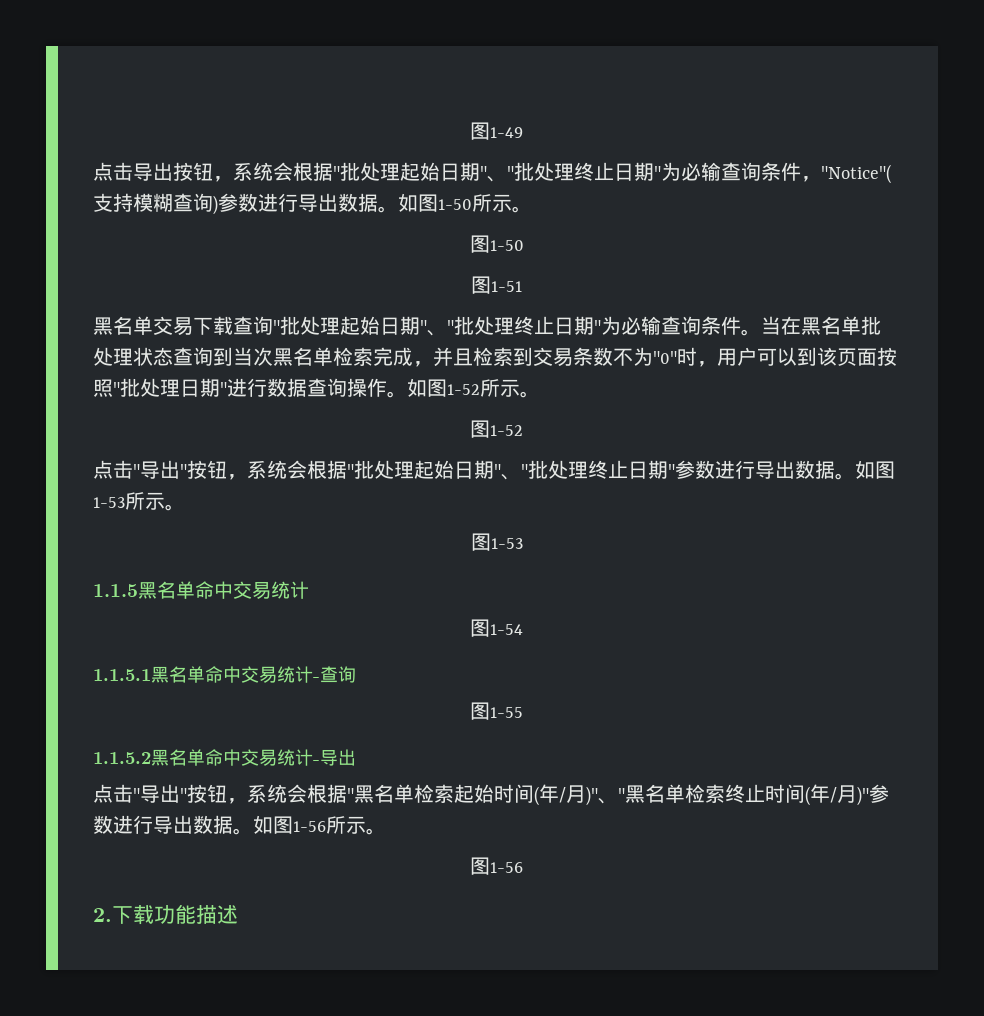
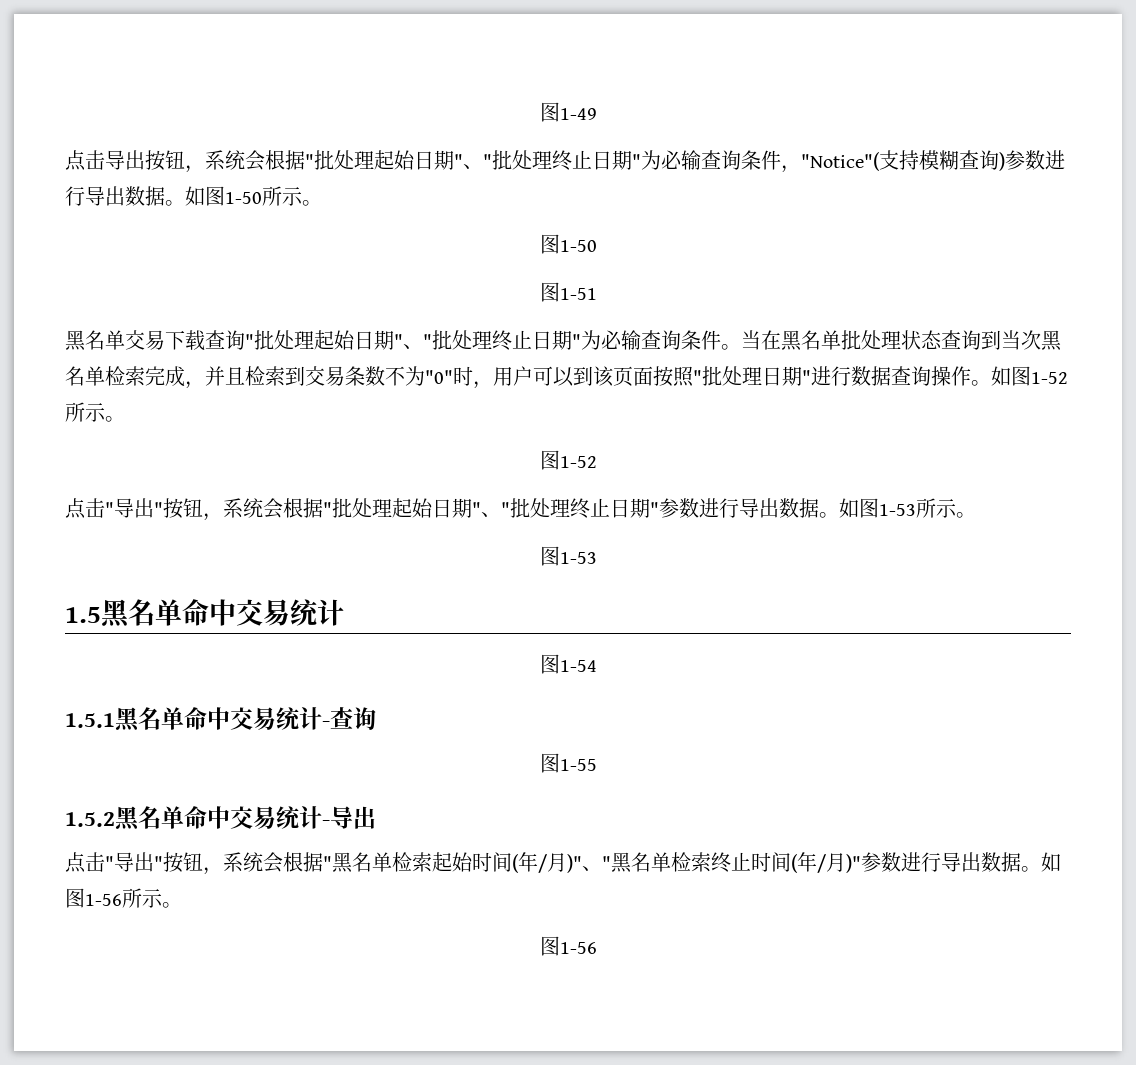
- 1.1.5黑名单命中交易统计
+ 1.5黑名单命中交易统计
- 1.1.5.1黑名单命中交易统计-查询
+ 1.5.1黑名单命中交易统计-查询
- 1.1.5.2黑名单命中交易统计-导出
+ 1.5.2黑名单命中交易统计-导出
- 2.下载功能描述

